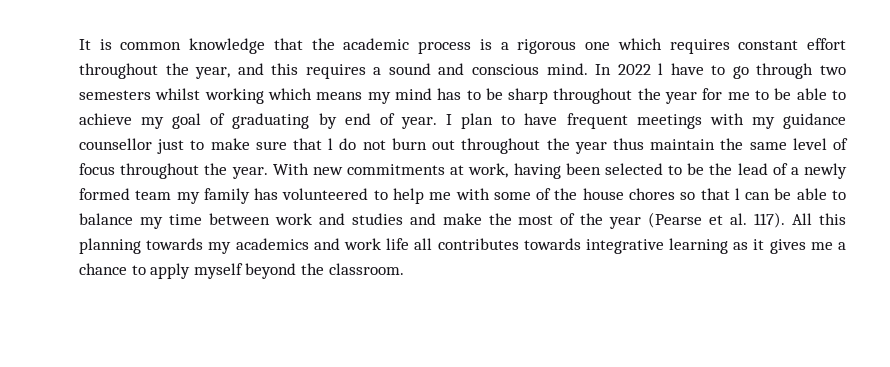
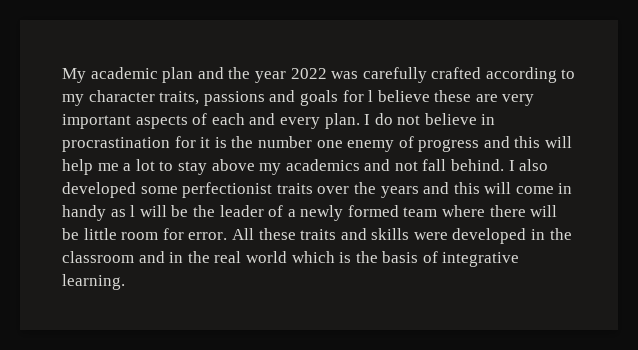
- It is common knowledge that the academic process is a rigorous one which requires constant effort throughout the year, and this requires a sound and conscious mind. In 2022 l have to go through two semesters whilst working which means my mind has to be sharp throughout the year for me to be able to achieve my goal of graduating by end of year. I plan to have frequent meetings with my guidance counsellor just to make sure that l do not burn out throughout the year thus maintain the same level of focus throughout the year. With new commitments at work, having been selected to be the lead of a newly formed team my family has volunteered to help me with some of the house chores so that l can be able to balance my time between work and studies and make the most of the year (Pearse et al. 117). All this planning towards my academics and work life all contributes towards integrative learning as it gives me a chance to apply myself beyond the classroom.
+ My academic plan and the year 2022 was carefully crafted according to my character traits, passions and goals for l believe these are very important aspects of each and every plan. I do not believe in procrastination for it is the number one enemy of progress and this will help me a lot to stay above my academics and not fall behind. I also developed some perfectionist traits over the years and this will come in handy as l will be the leader of a newly formed team where there will be little room for error. All these traits and skills were developed in the classroom and in the real world which is the basis of integrative learning.

